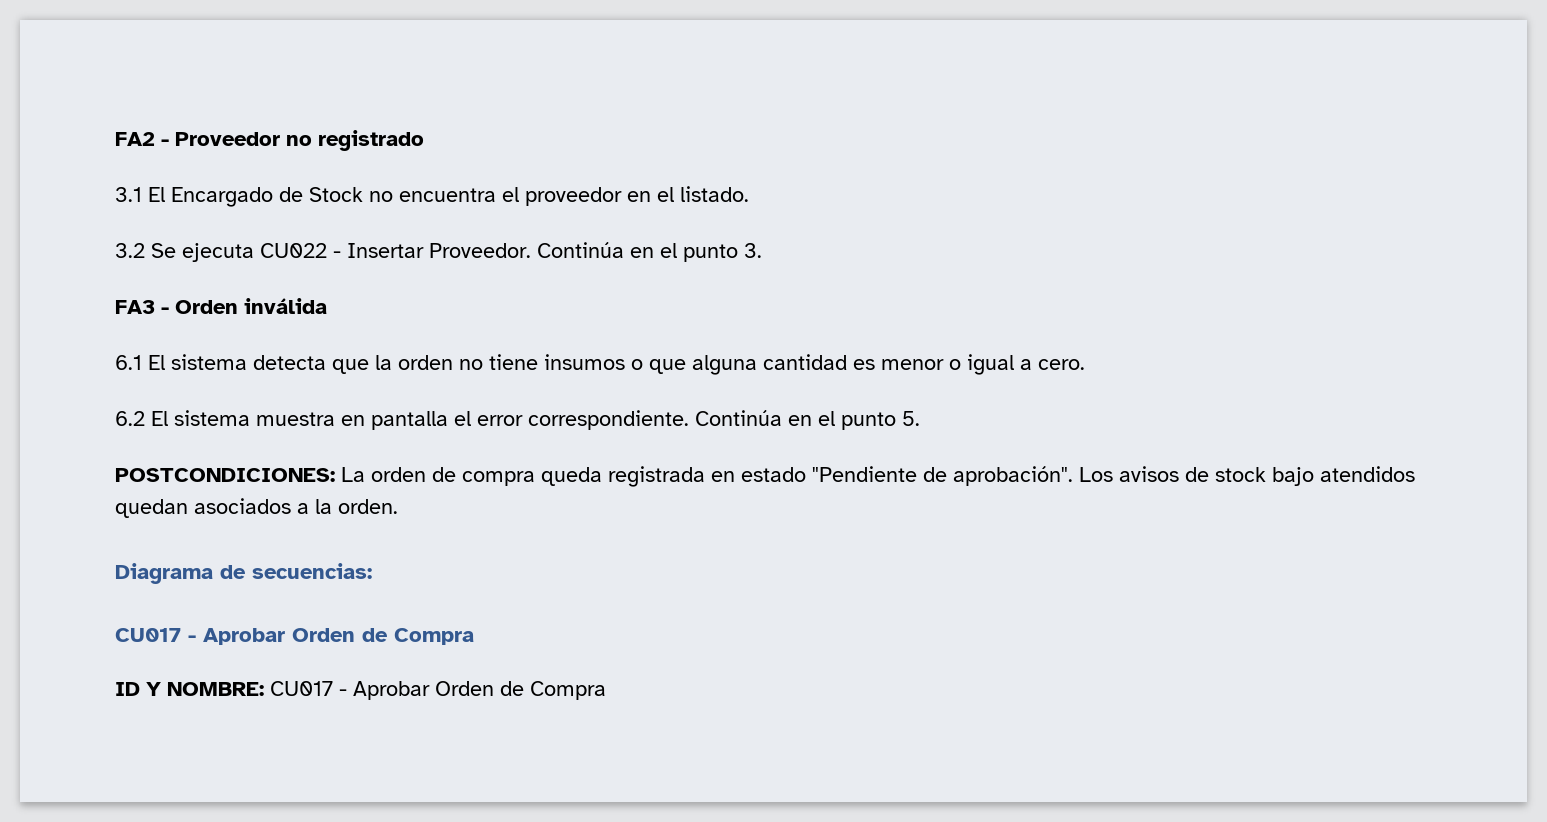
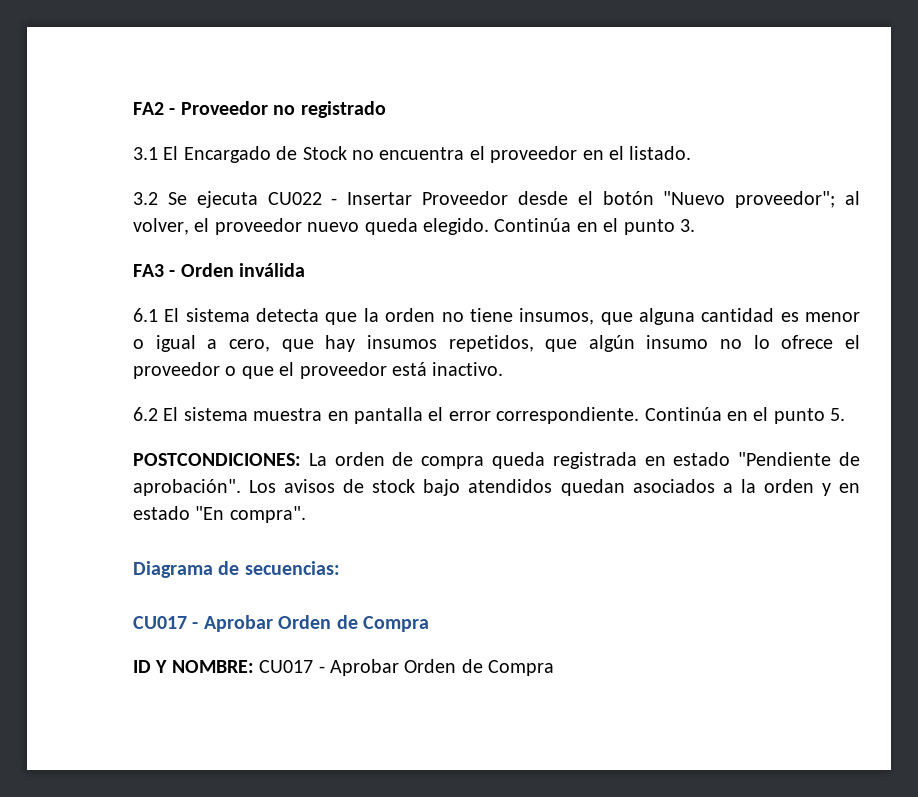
- 3.2 Se ejecuta CU022 - Insertar Proveedor.
+ 3.2 Se ejecuta CU022 - Insertar Proveedor desde el botón "Nuevo proveedor"; al volver, el proveedor nuevo queda elegido.
- 6.1 El sistema detecta que la orden no tiene insumos o que alguna cantidad es menor o igual a cero.
+ 6.1 El sistema detecta que la orden no tiene insumos, que alguna cantidad es menor o igual a cero, que hay insumos repetidos, que algún insumo no lo ofrece el proveedor o que el proveedor está inactivo.
- Los avisos de stock bajo atendidos quedan asociados a la orden.
+ Los avisos de stock bajo atendidos quedan asociados a la orden y en estado "En compra".

